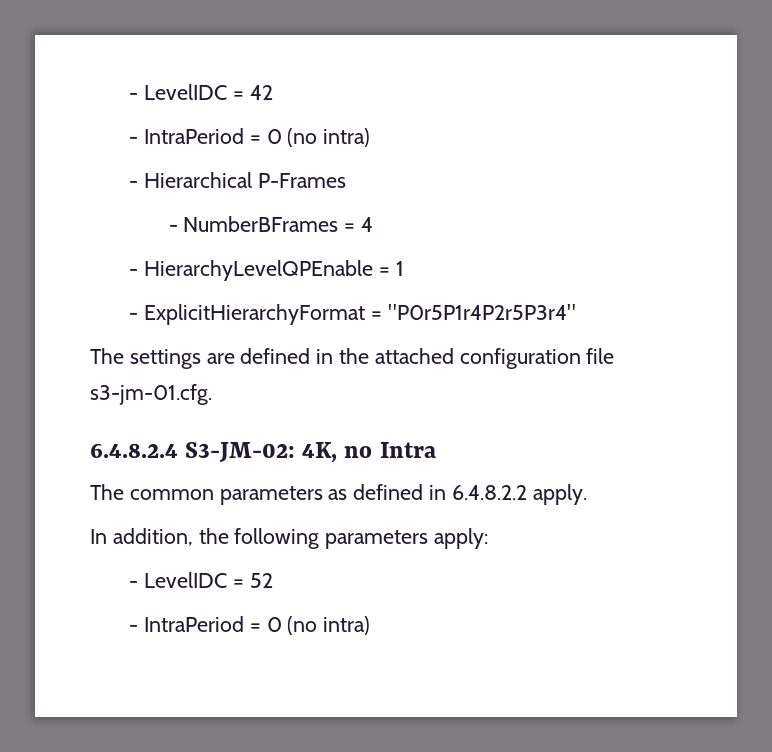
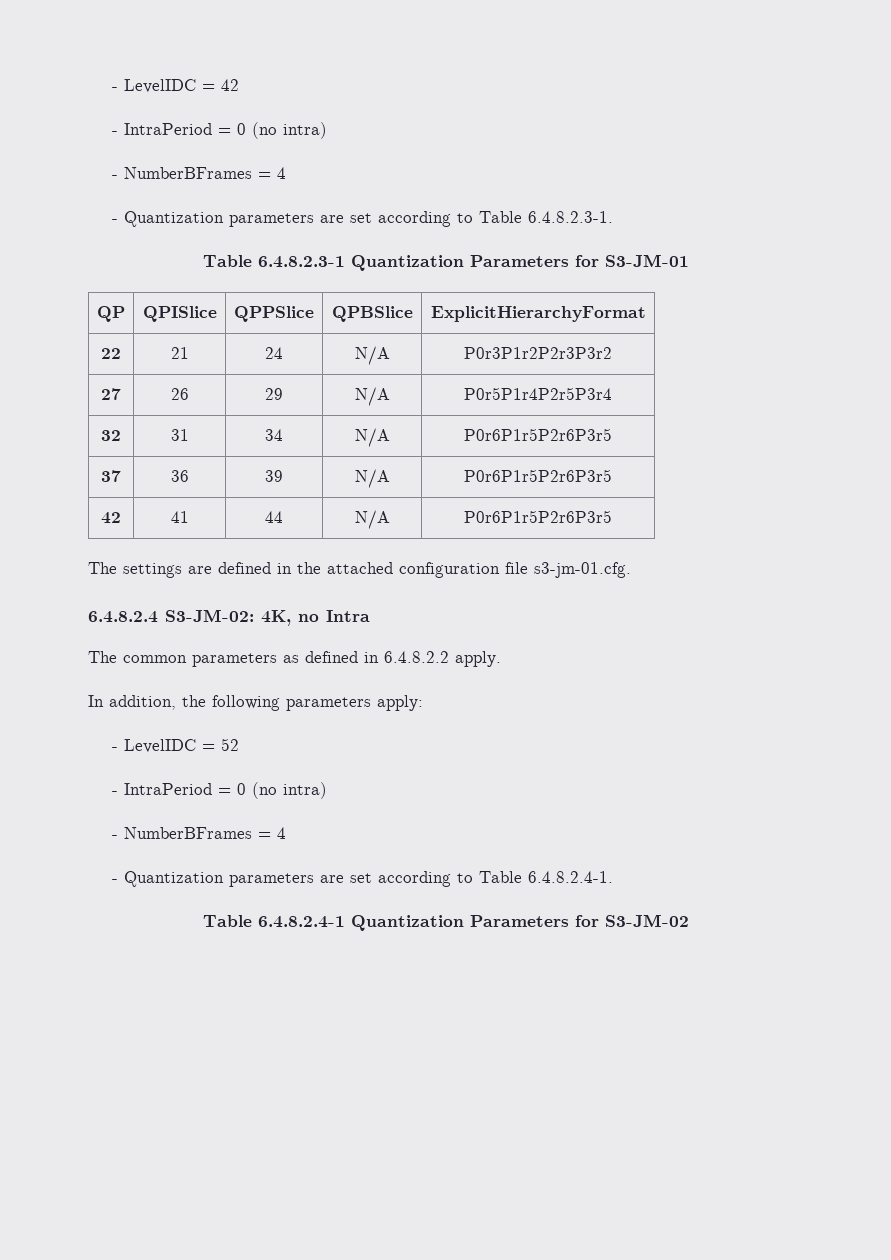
  - LevelIDC = 42
  - IntraPeriod = 0 (no intra)
- - Hierarchical P-Frames
  - NumberBFrames = 4
- - HierarchyLevelQPEnable = 1
- - ExplicitHierarchyFormat = "P0r5P1r4P2r5P3r4"
+ - Quantization parameters are set according to Table 6.4.8.2.3-1.
+ Table 6.4.8.2.3-1 Quantization Parameters for S3-JM-01
+ QP | QPISlice | QPPSlice | QPBSlice | ExplicitHierarchyFormat
+ 22 | 21 | 24 | N/A | P0r3P1r2P2r3P3r2
+ 27 | 26 | 29 | N/A | P0r5P1r4P2r5P3r4
+ 32 | 31 | 34 | N/A | P0r6P1r5P2r6P3r5
+ 37 | 36 | 39 | N/A | P0r6P1r5P2r6P3r5
+ 42 | 41 | 44 | N/A | P0r6P1r5P2r6P3r5
  - LevelIDC = 52
  - IntraPeriod = 0 (no intra)
+ - NumberBFrames = 4
+ - Quantization parameters are set according to Table 6.4.8.2.4-1.
+ Table 6.4.8.2.4-1 Quantization Parameters for S3-JM-02

